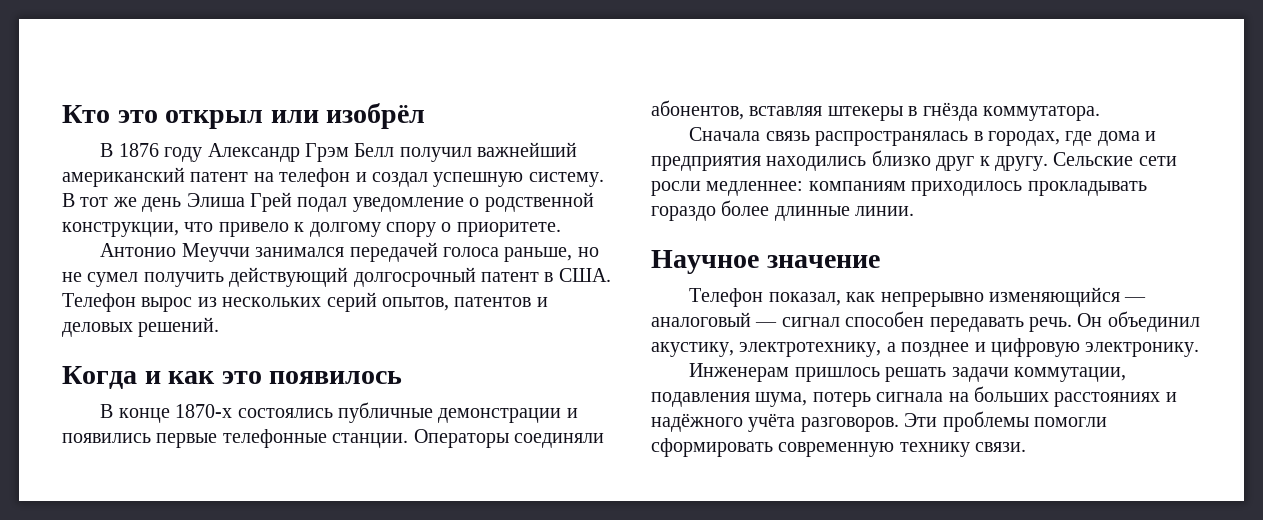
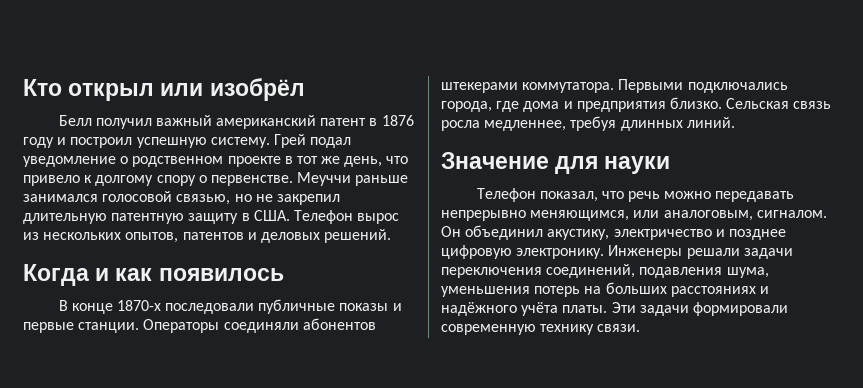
- Кто это открыл или изобрёл
+ Кто открыл или изобрёл
- В 1876 году Александр Грэм Белл получил важнейший американский патент на телефон и создал успешную систему. В тот же день Элиша Грей подал уведомление о родственной конструкции, что привело к долгому спору о приоритете.
- Антонио Меуччи занимался передачей голоса раньше, но не сумел получить действующий долгосрочный патент в США. Телефон вырос из нескольких серий опытов, патентов и деловых решений.
+ Белл получил важный американский патент в 1876 году и построил успешную систему. Грей подал уведомление о родственном проекте в тот же день, что привело к долгому спору о первенстве. Меуччи раньше занимался голосовой связью, но не закрепил длительную патентную защиту в США. Телефон вырос из нескольких опытов, патентов и деловых решений.
- Когда и как это появилось
+ Когда и как появилось
- В конце 1870-х состоялись публичные демонстрации и появились первые телефонные станции. Операторы соединяли абонентов, вставляя штекеры в гнёзда коммутатора.
- Сначала связь распространялась в городах, где дома и предприятия находились близко друг к другу. Сельские сети росли медленнее: компаниям приходилось прокладывать гораздо более длинные линии.
- Научное значение
- Телефон показал, как непрерывно изменяющийся — аналоговый — сигнал способен передавать речь. Он объединил акустику, электротехнику, а позднее и цифровую электронику.
- Инженерам пришлось решать задачи коммутации, подавления шума, потерь сигнала на больших расстояниях и надёжного учёта разговоров. Эти проблемы помогли сформировать современную технику связи.
+ В конце 1870-х последовали публичные показы и первые станции. Операторы соединяли абонентов штекерами коммутатора. Первыми подключались города, где дома и предприятия близко. Сельская связь росла медленнее, требуя длинных линий.
+ Значение для науки
+ Телефон показал, что речь можно передавать непрерывно меняющимся, или аналоговым, сигналом. Он объединил акустику, электричество и позднее цифровую электронику. Инженеры решали задачи переключения соединений, подавления шума, уменьшения потерь на больших расстояниях и надёжного учёта платы. Эти задачи формировали современную технику связи.

